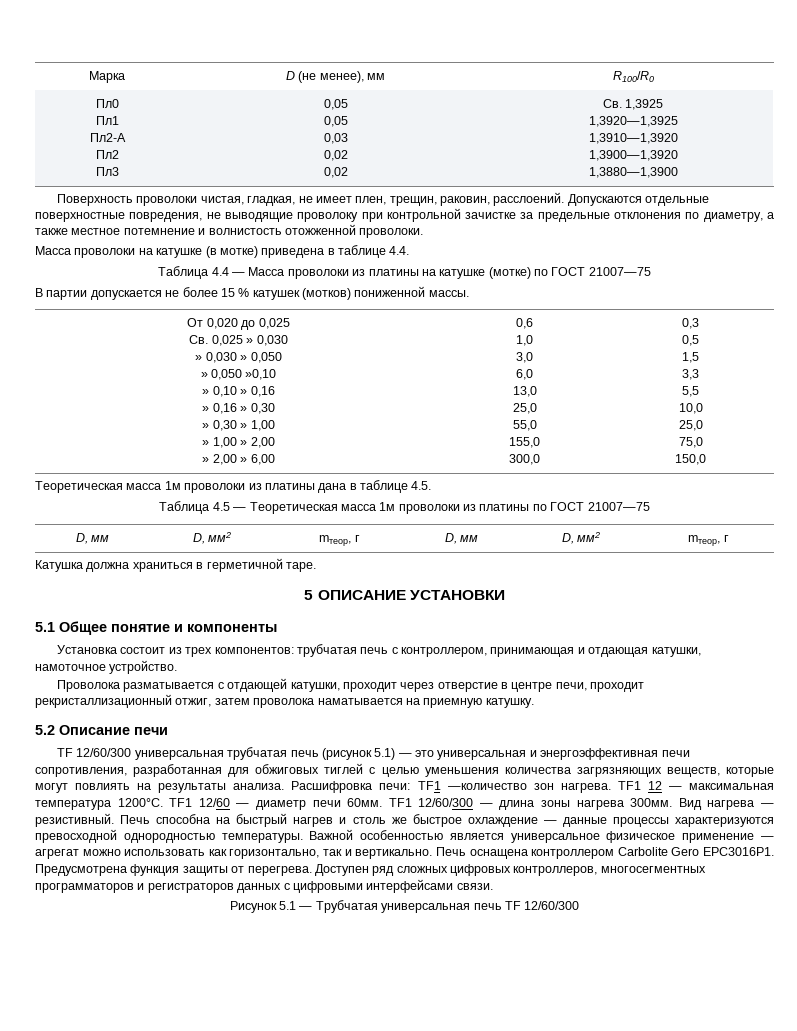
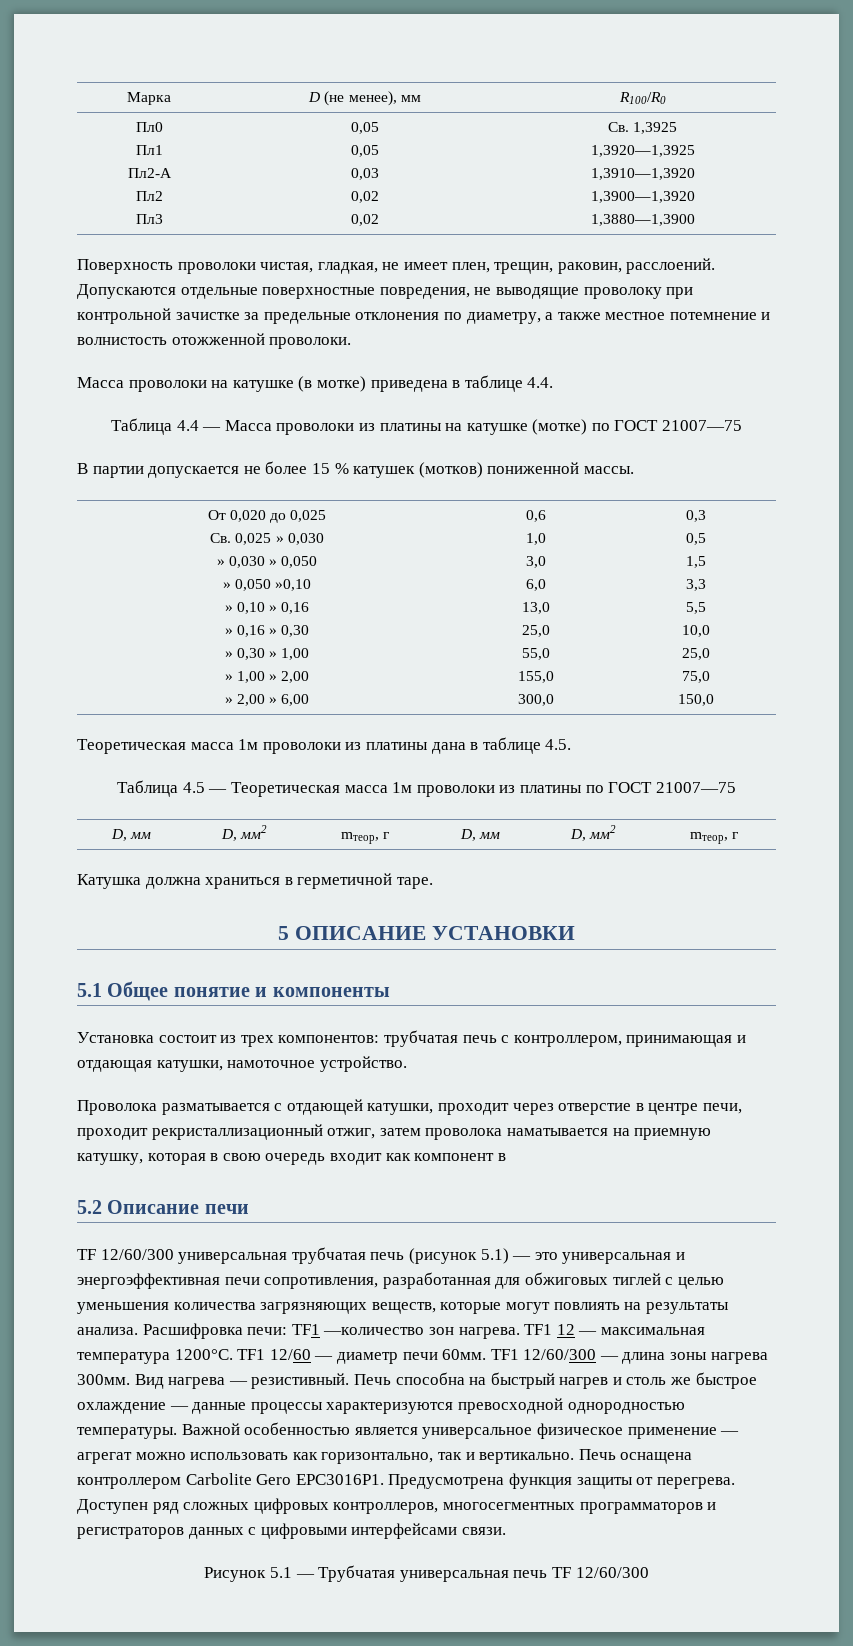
- Проволока разматывается с отдающей катушки, проходит через отверстие в центре печи, проходит рекристаллизационный отжиг, затем проволока наматывается на приемную катушку.
+ Проволока разматывается с отдающей катушки, проходит через отверстие в центре печи, проходит рекристаллизационный отжиг, затем проволока наматывается на приемную катушку, которая в свою очередь входит как компонент в

